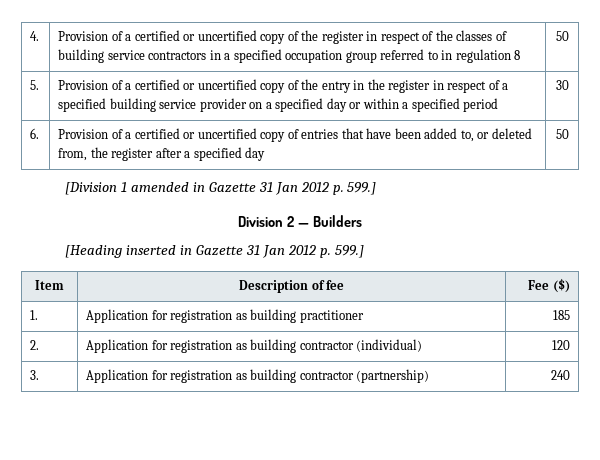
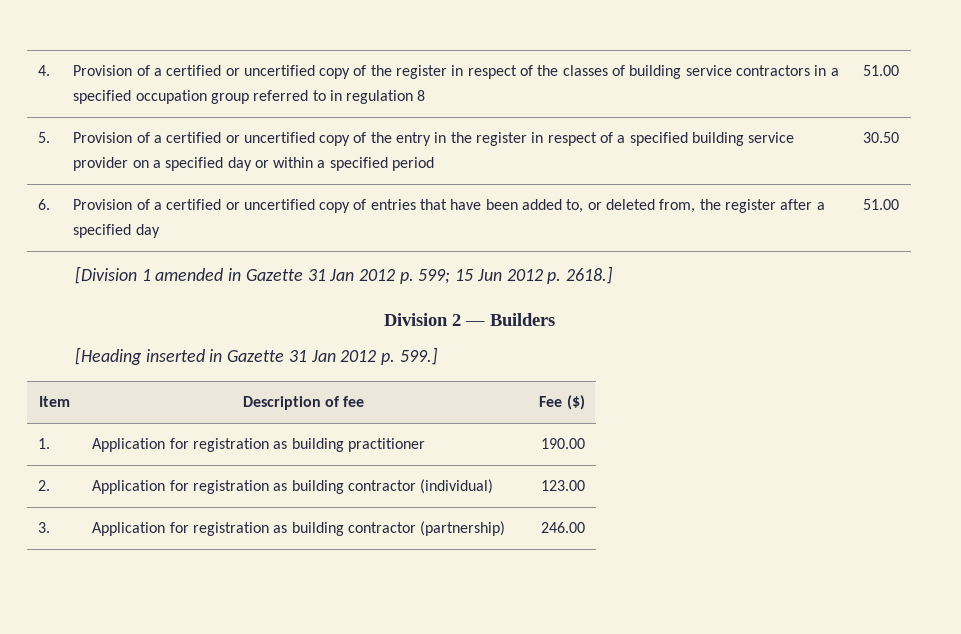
- 4. | Provision of a certified or uncertified copy of the register in respect of the classes of building service contractors in a specified occupation group referred to in regulation 8 | 50
+ 4. | Provision of a certified or uncertified copy of the register in respect of the classes of building service contractors in a specified occupation group referred to in regulation 8 | 51.00
- 5. | Provision of a certified or uncertified copy of the entry in the register in respect of a specified building service provider on a specified day or within a specified period | 30
+ 5. | Provision of a certified or uncertified copy of the entry in the register in respect of a specified building service provider on a specified day or within a specified period | 30.50
- 6. | Provision of a certified or uncertified copy of entries that have been added to, or deleted from, the register after a specified day | 50
+ 6. | Provision of a certified or uncertified copy of entries that have been added to, or deleted from, the register after a specified day | 51.00
- [Division 1 amended in Gazette 31 Jan 2012 p. 599.]
+ [Division 1 amended in Gazette 31 Jan 2012 p. 599; 15 Jun 2012 p. 2618.]
- 1. | Application for registration as building practitioner | 185
+ 1. | Application for registration as building practitioner | 190.00
- 2. | Application for registration as building contractor (individual) | 120
+ 2. | Application for registration as building contractor (individual) | 123.00
- 3. | Application for registration as building contractor (partnership) | 240
+ 3. | Application for registration as building contractor (partnership) | 246.00

